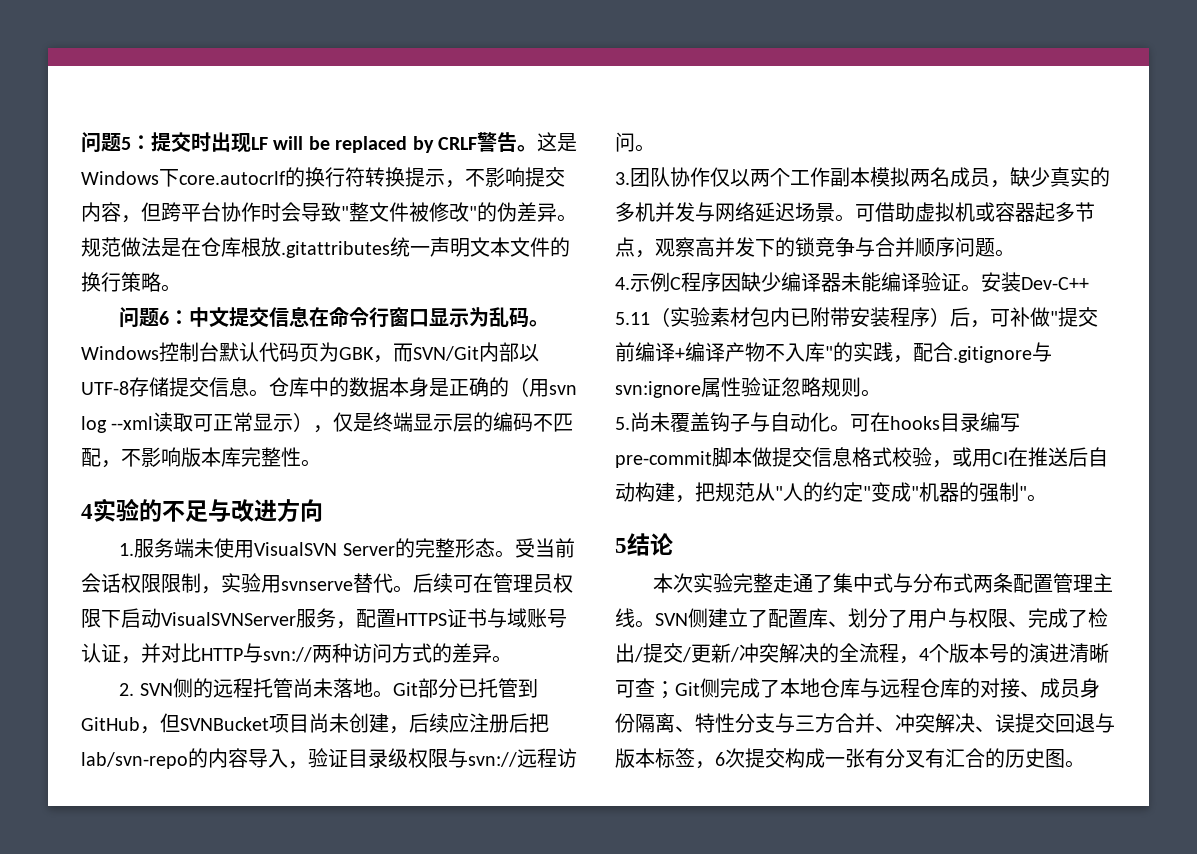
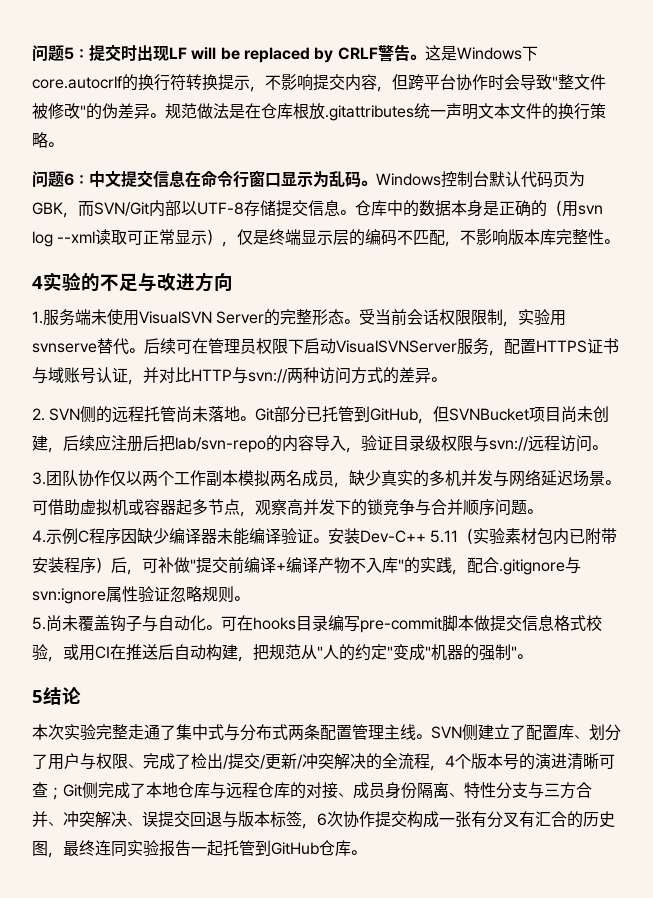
- Git侧完成了本地仓库与远程仓库的对接、成员身份隔离、特性分支与三方合并、冲突解决、误提交回退与版本标签，6次提交构成一张有分叉有汇合的历史图。
+ Git侧完成了本地仓库与远程仓库的对接、成员身份隔离、特性分支与三方合并、冲突解决、误提交回退与版本标签，6次协作提交构成一张有分叉有汇合的历史图，最终连同实验报告一起托管到GitHub仓库。

